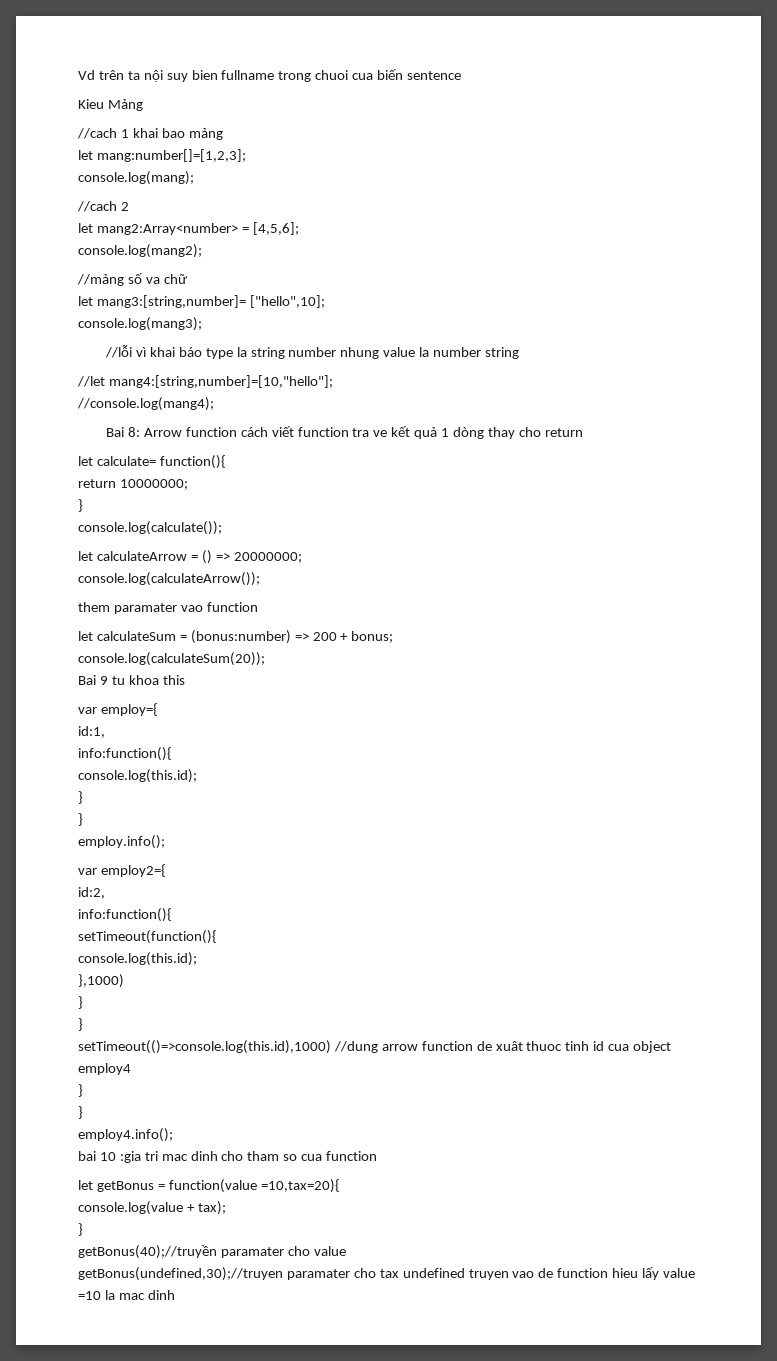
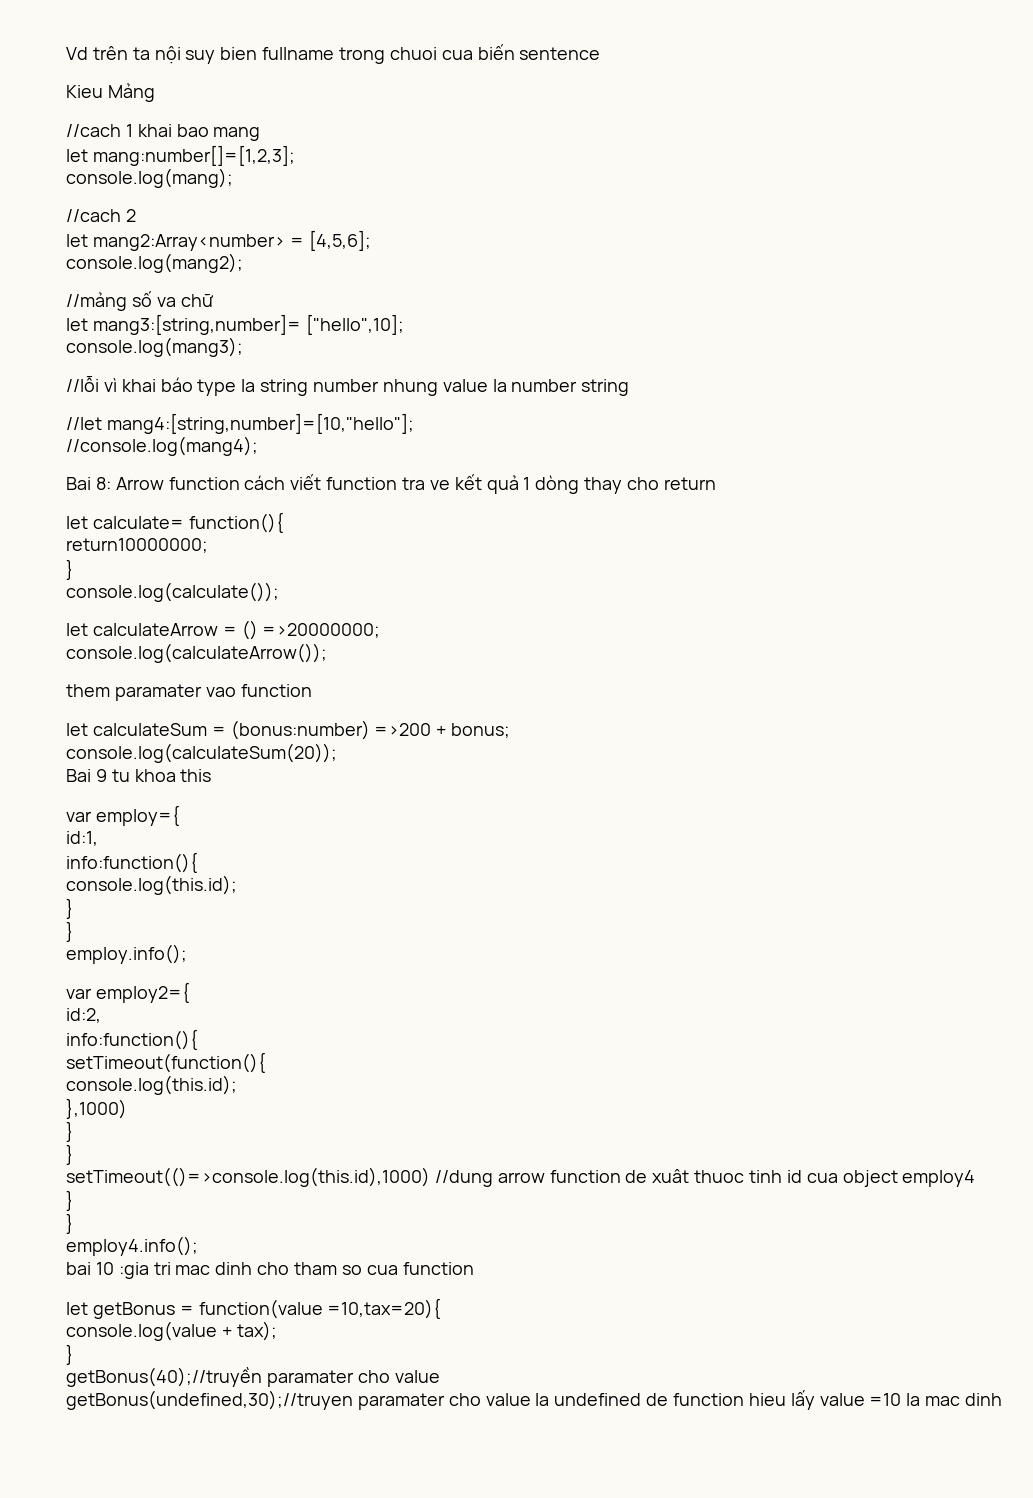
- //cach 1 khai bao mảng
+ //cach 1 khai bao mang
- return 10000000;
+ return10000000;
- let calculateArrow = () => 20000000;
+ let calculateArrow = () =>20000000;
- let calculateSum = (bonus:number) => 200 + bonus;
+ let calculateSum = (bonus:number) =>200 + bonus;
- getBonus(undefined,30);//truyen paramater cho tax undefined truyen vao de function hieu lấy value =10 la mac dinh
+ getBonus(undefined,30);//truyen paramater cho value la undefined de function hieu lấy value =10 la mac dinh

